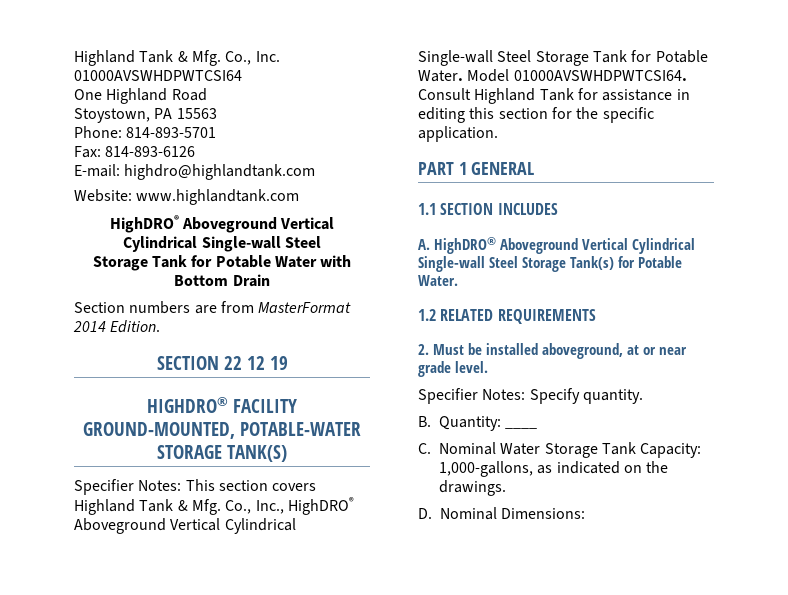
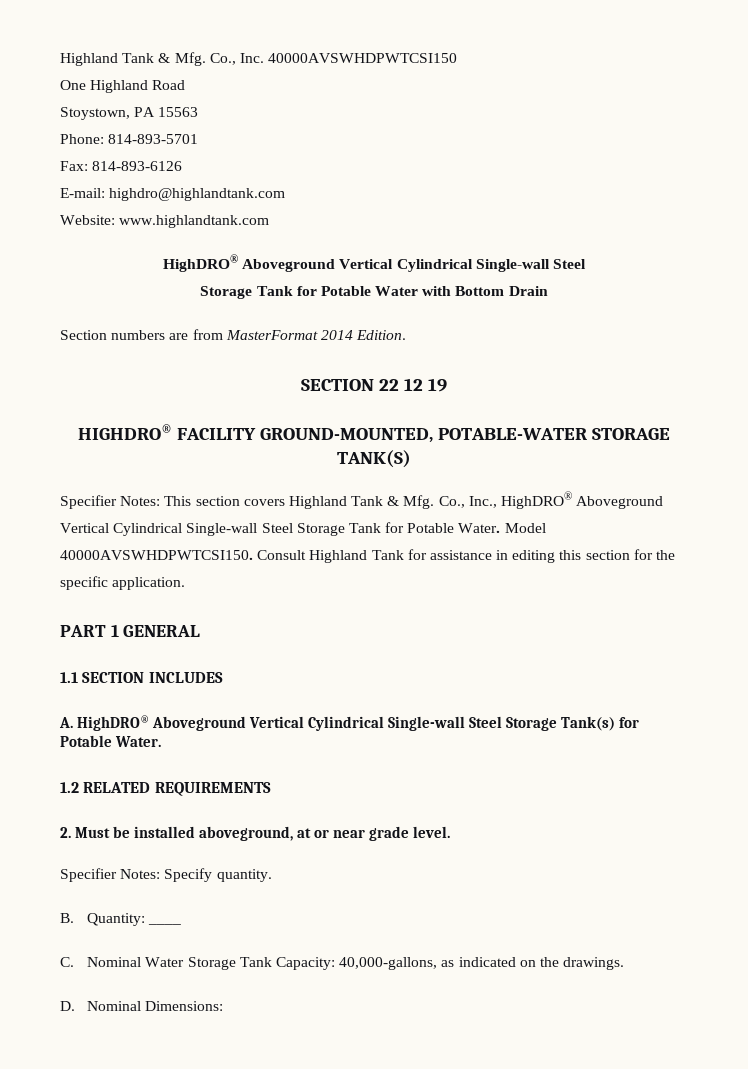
- Highland Tank & Mfg. Co., Inc. 01000AVSWHDPWTCSI64
+ Highland Tank & Mfg. Co., Inc. 40000AVSWHDPWTCSI150
- Model 01000AVSWHDPWTCSI64.
+ Model 40000AVSWHDPWTCSI150.
- C. Nominal Water Storage Tank Capacity: 1,000-gallons, as indicated on the drawings.
+ C. Nominal Water Storage Tank Capacity: 40,000-gallons, as indicated on the drawings.

